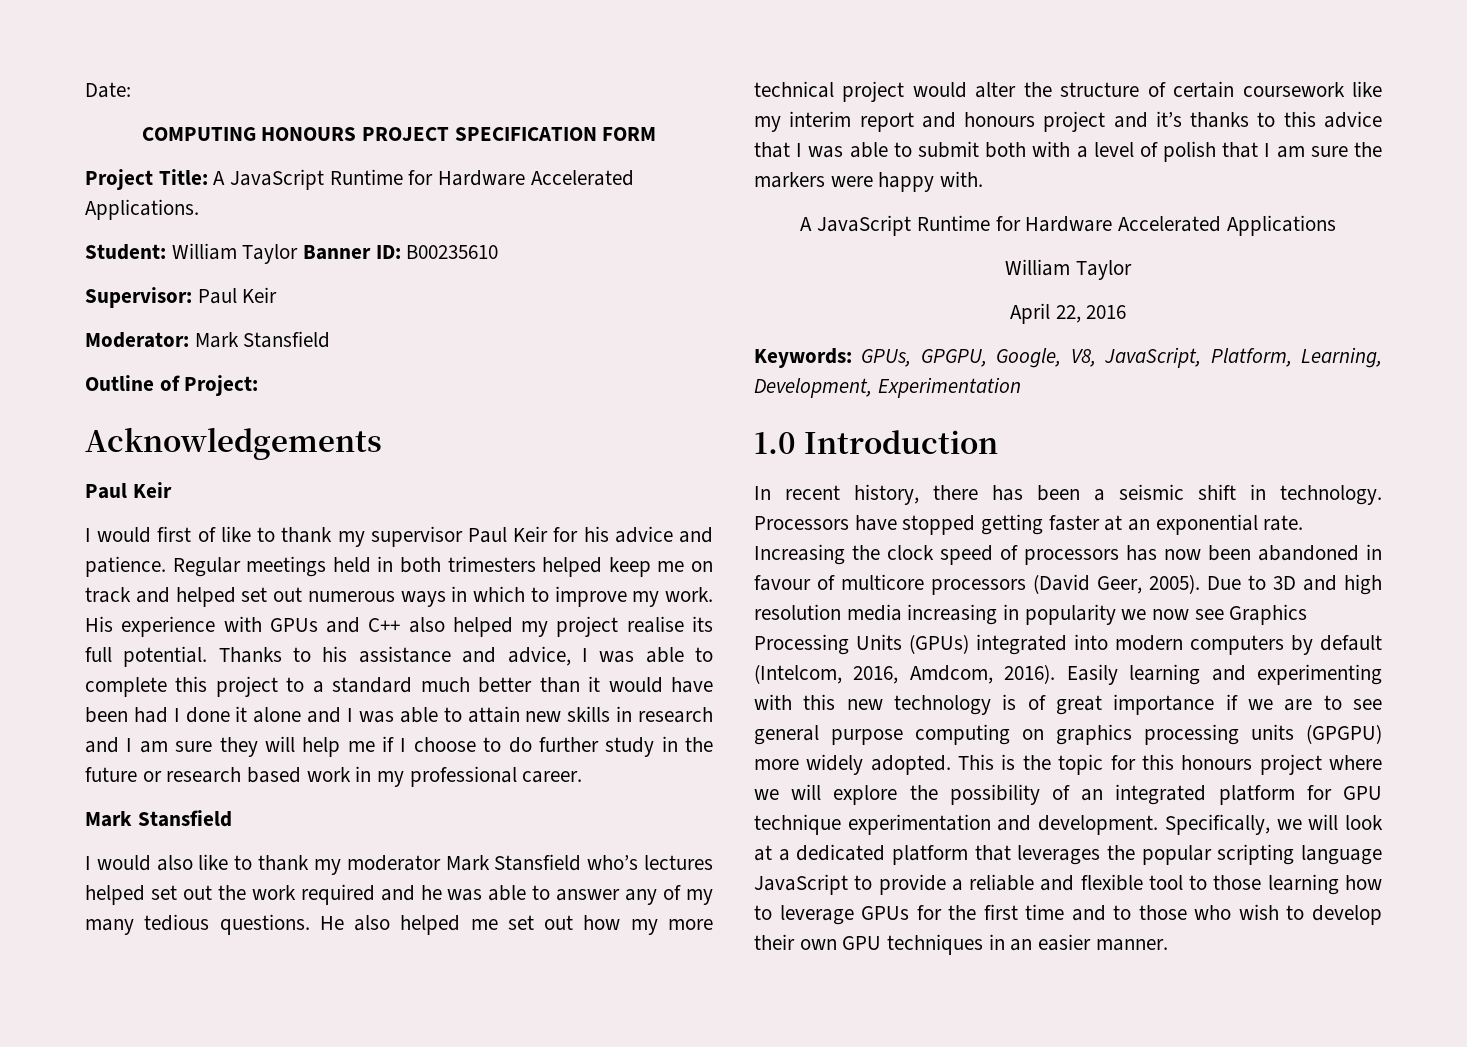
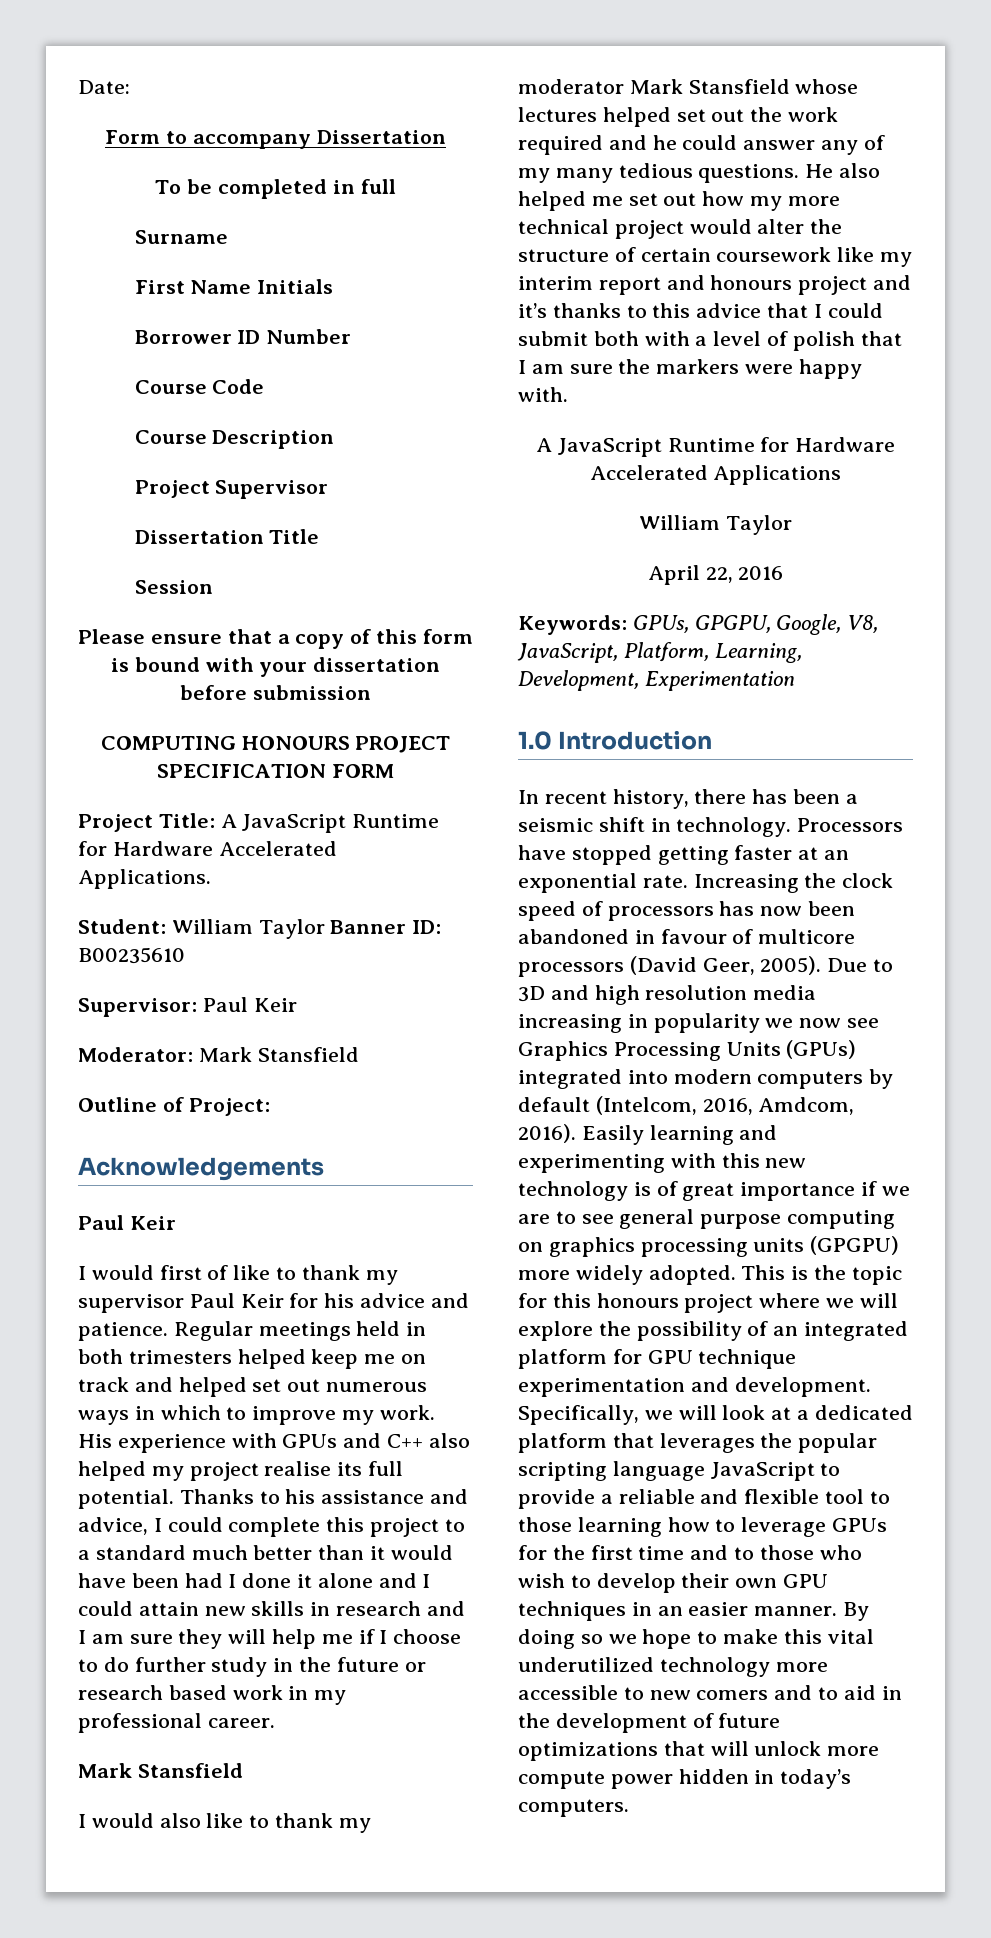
+ Form to accompany Dissertation
+ To be completed in full
+ Surname
+ First Name Initials
+ Borrower ID Number
+ Course Code
+ Course Description
+ Project Supervisor
+ Dissertation Title
+ Session
+ Please ensure that a copy of this form is bound with your dissertation before submission
- Thanks to his assistance and advice, I was able to complete this project to a standard much better than it would have been had I done it alone and I was able to attain new skills in research and I am sure they will help me if I choose to do further study in the future or research based work in my professional career.
+ Thanks to his assistance and advice, I could complete this project to a standard much better than it would have been had I done it alone and I could attain new skills in research and I am sure they will help me if I choose to do further study in the future or research based work in my professional career.
- I would also like to thank my moderator Mark Stansfield who’s lectures helped set out the work required and he was able to answer any of my many tedious questions.
+ I would also like to thank my moderator Mark Stansfield whose lectures helped set out the work required and he could answer any of my many tedious questions.
- He also helped me set out how my more technical project would alter the structure of certain coursework like my interim report and honours project and it’s thanks to this advice that I was able to submit both with a level of polish that I am sure the markers were happy with.
+ He also helped me set out how my more technical project would alter the structure of certain coursework like my interim report and honours project and it’s thanks to this advice that I could submit both with a level of polish that I am sure the markers were happy with.
+ By doing so we hope to make this vital underutilized technology more accessible to new comers and to aid in the development of future optimizations that will unlock more compute power hidden in today’s computers.

